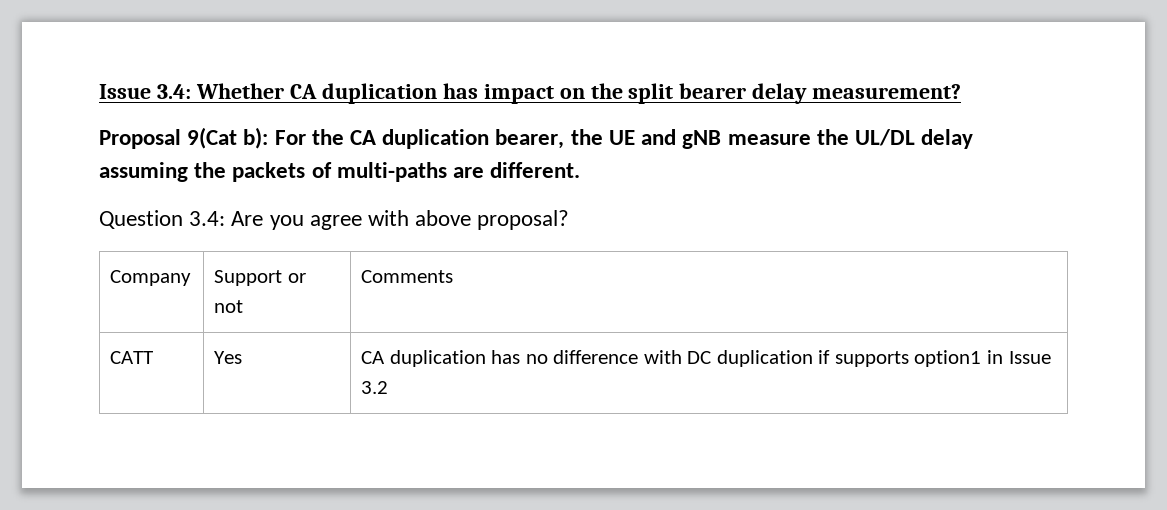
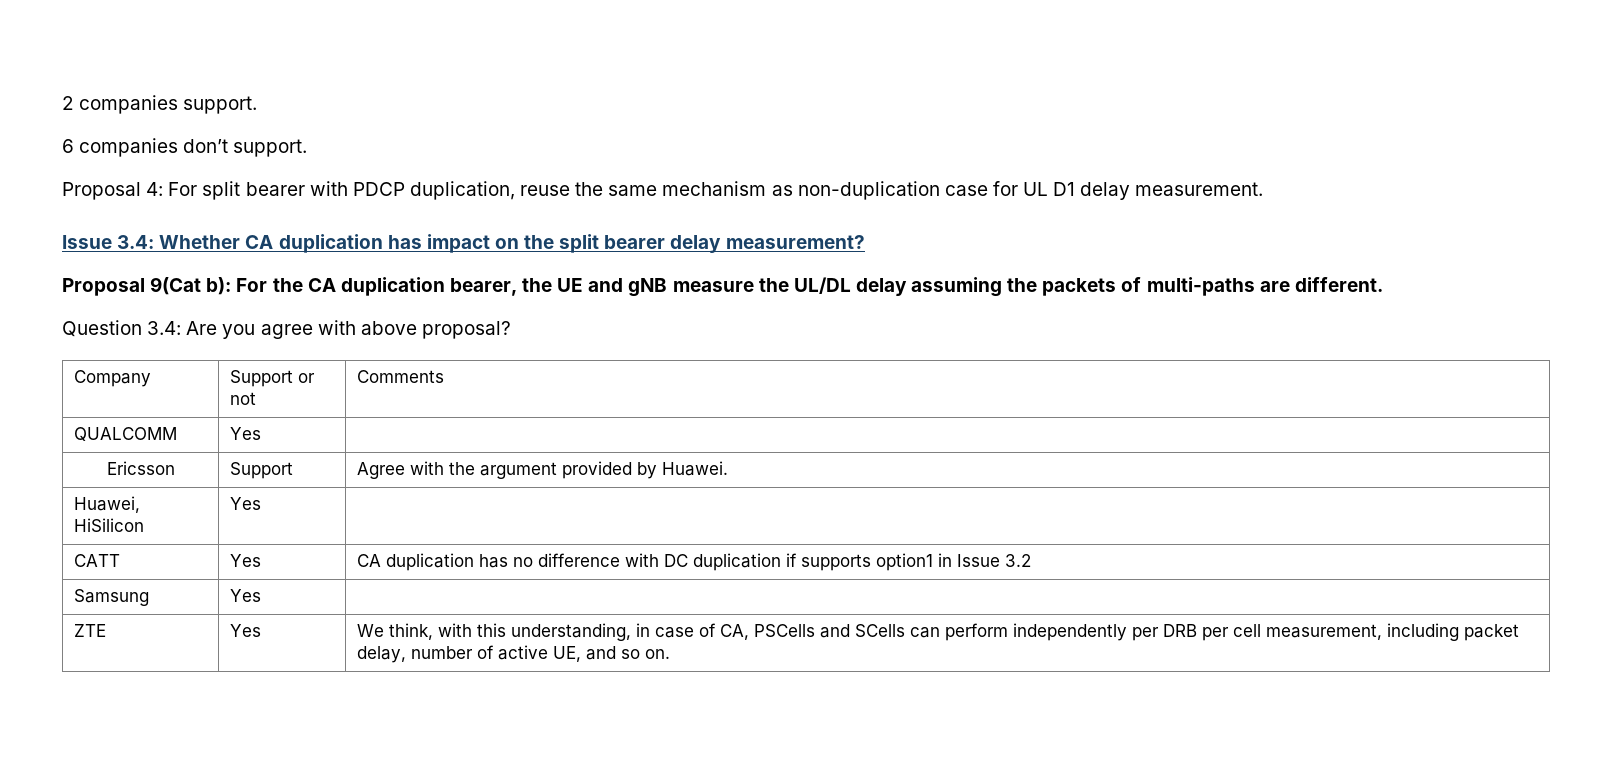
+ 2 companies support.
+ 6 companies don’t support.
+ Proposal 4: For split bearer with PDCP duplication, reuse the same mechanism as non-duplication case for UL D1 delay measurement.
+ QUALCOMM | Yes |
+ Ericsson | Support | Agree with the argument provided by Huawei.
+ Huawei, HiSilicon | Yes |
+ Samsung | Yes |
+ ZTE | Yes | We think, with this understanding, in case of CA, PSCells and SCells can perform independently per DRB per cell measurement, including packet delay, number of active UE, and so on.

